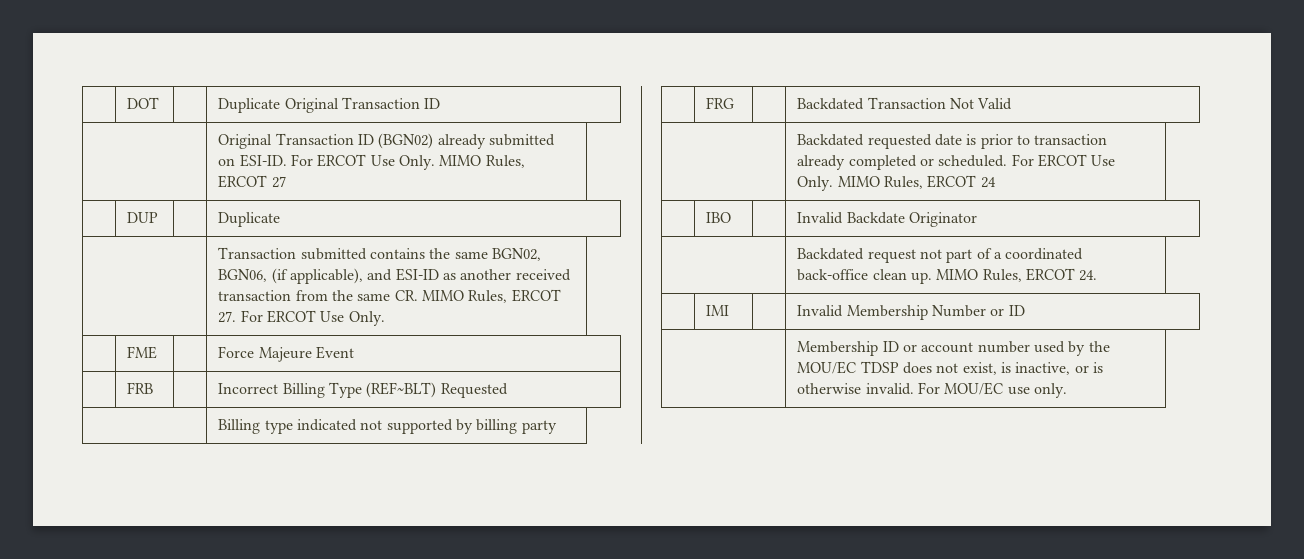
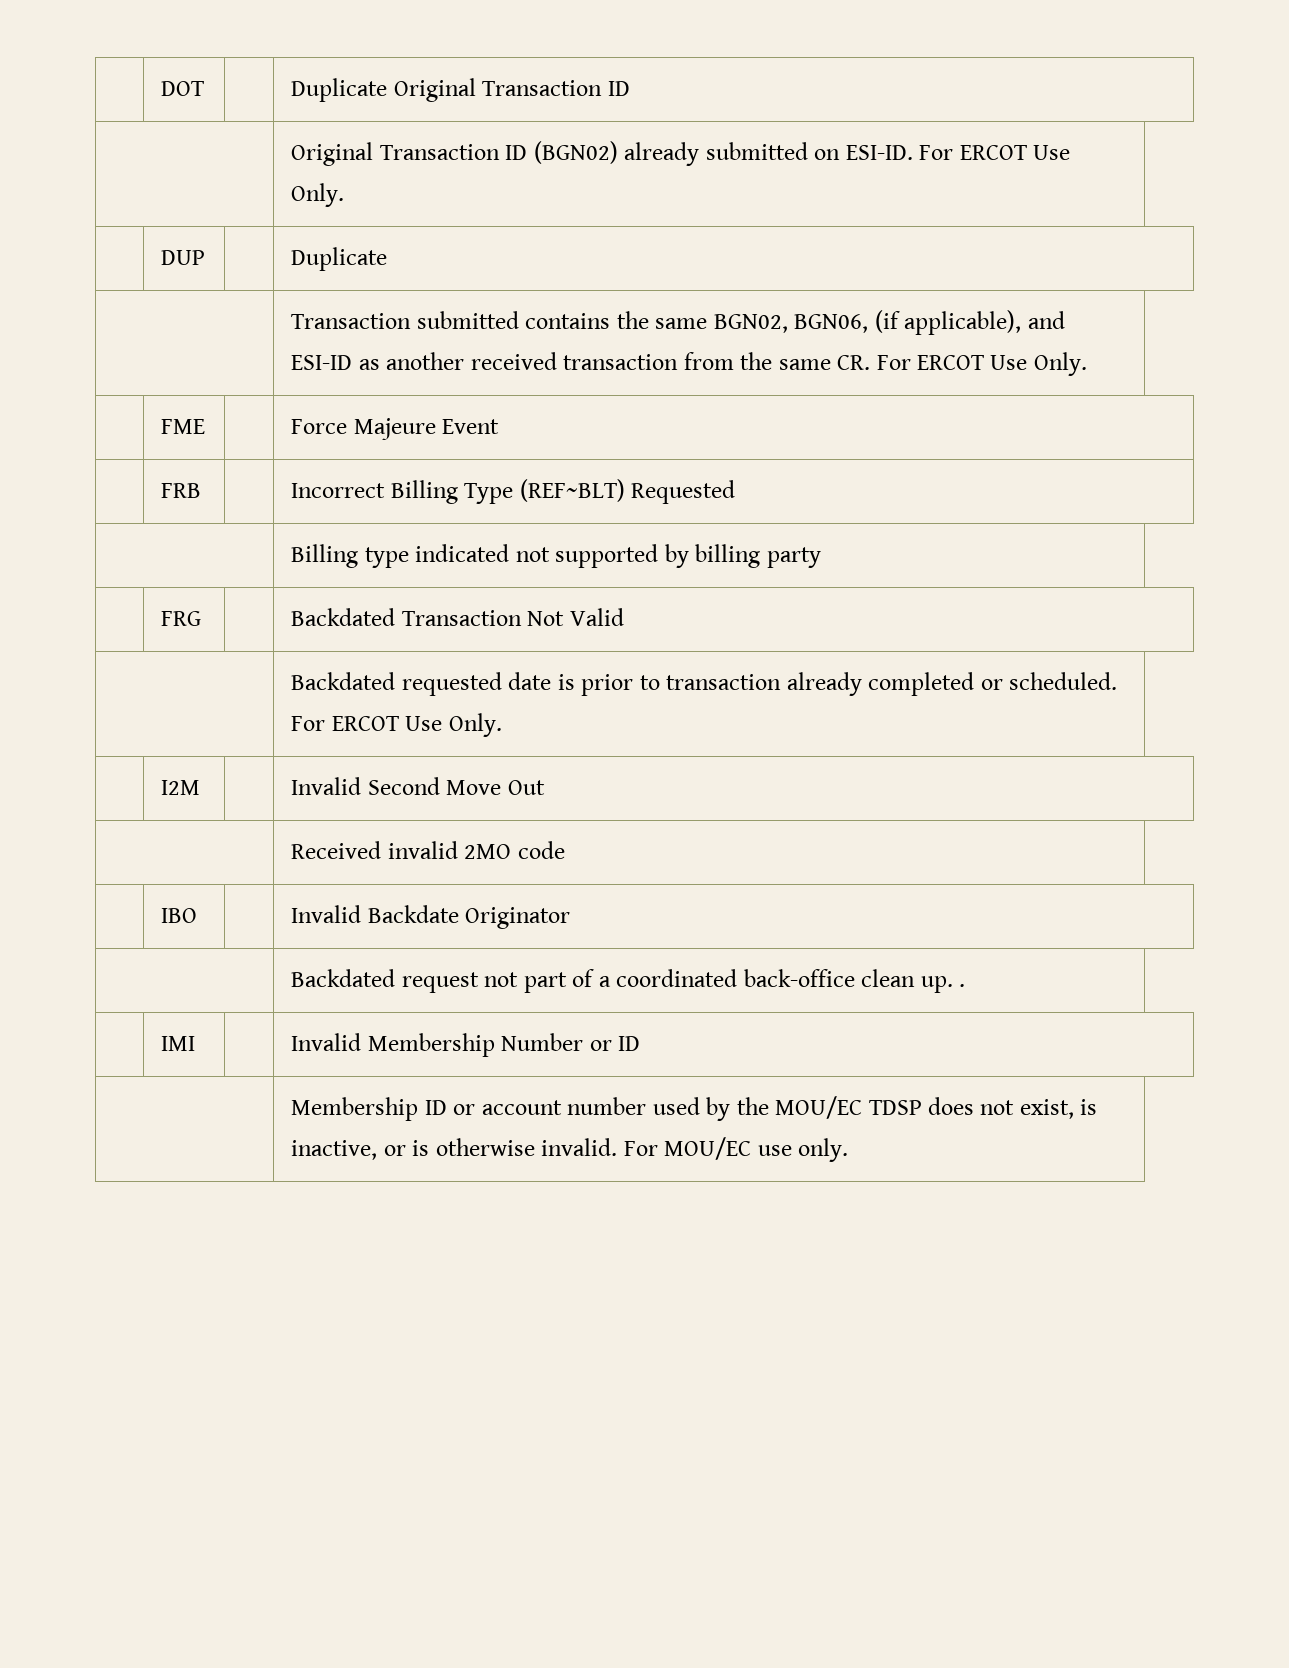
- | Original Transaction ID (BGN02) already submitted on ESI-ID. For ERCOT Use Only. MIMO Rules, ERCOT 27
+ | Original Transaction ID (BGN02) already submitted on ESI-ID. For ERCOT Use Only.
- | Transaction submitted contains the same BGN02, BGN06, (if applicable), and ESI-ID as another received transaction from the same CR. MIMO Rules, ERCOT 27. For ERCOT Use Only.
+ | Transaction submitted contains the same BGN02, BGN06, (if applicable), and ESI-ID as another received transaction from the same CR. For ERCOT Use Only.
- | Backdated requested date is prior to transaction already completed or scheduled. For ERCOT Use Only. MIMO Rules, ERCOT 24
+ | Backdated requested date is prior to transaction already completed or scheduled. For ERCOT Use Only.
+ | I2M | | Invalid Second Move Out
+ | Received invalid 2MO code
- | Backdated request not part of a coordinated back-office clean up. MIMO Rules, ERCOT 24.
+ | Backdated request not part of a coordinated back-office clean up. .

